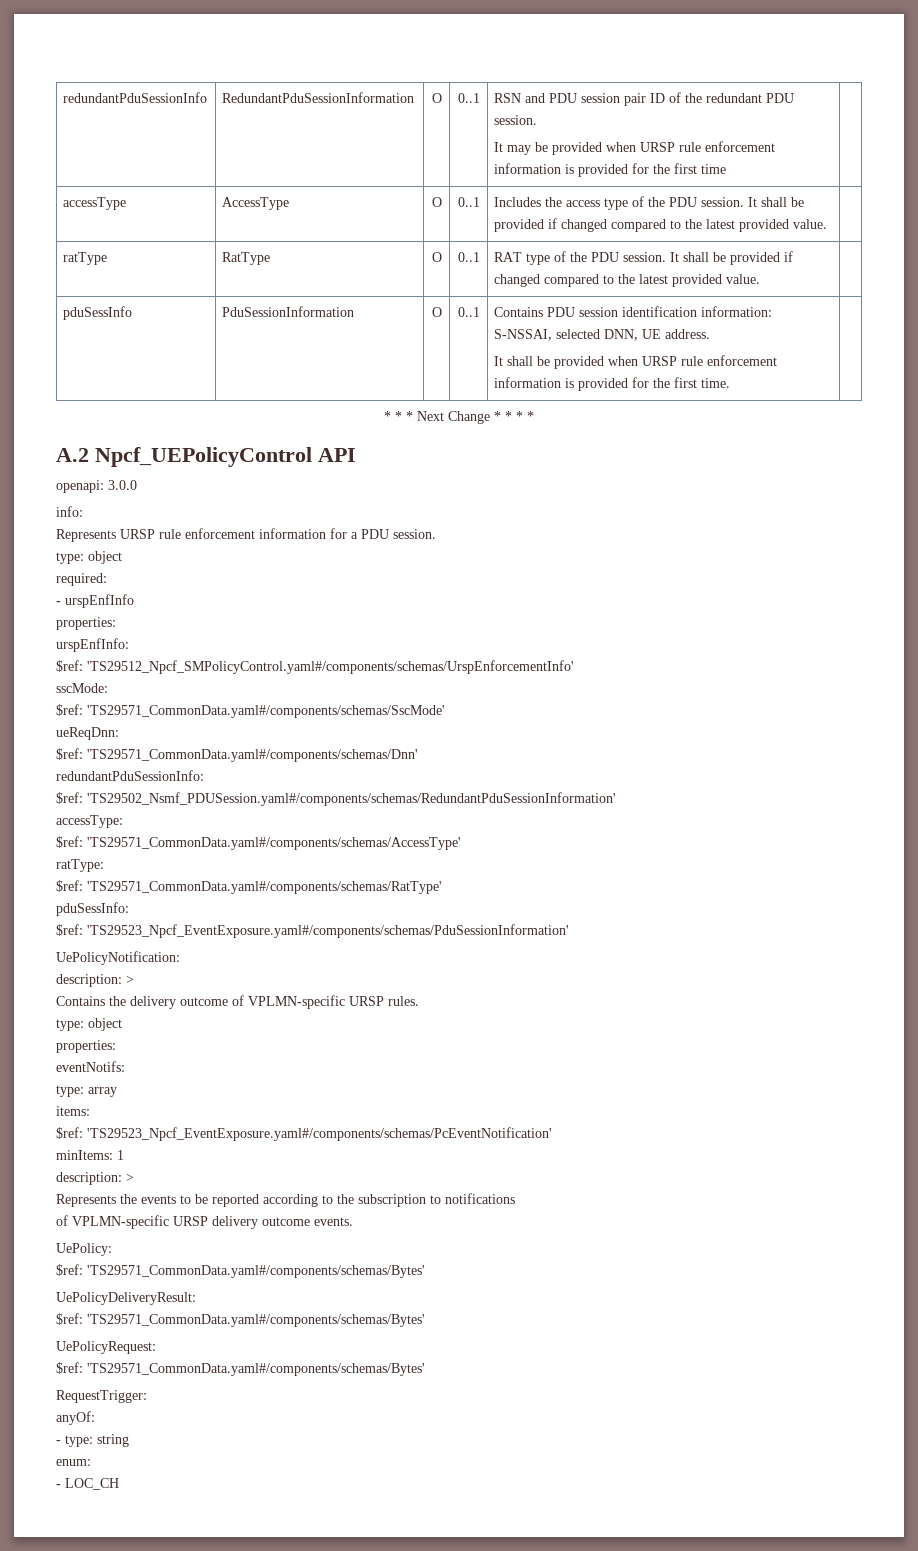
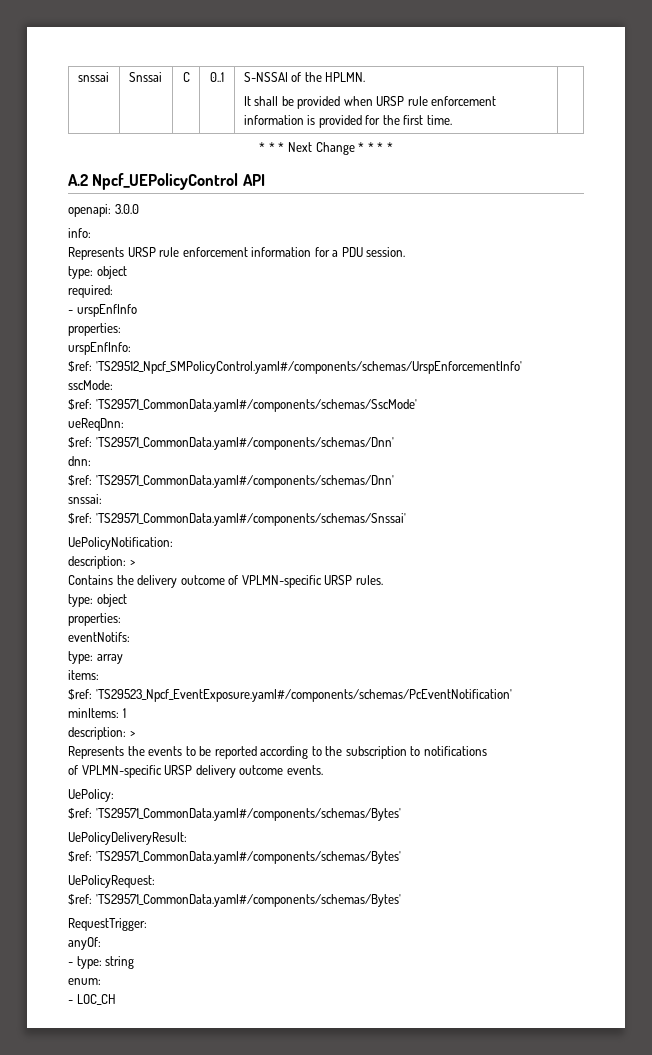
- redundantPduSessionInfo | RedundantPduSessionInformation | O | 0..1 | RSN and PDU session pair ID of the redundant PDU session.
- It may be provided when URSP rule enforcement information is provided for the first time |
- accessType | AccessType | O | 0..1 | Includes the access type of the PDU session. It shall be provided if changed compared to the latest provided value. |
- ratType | RatType | O | 0..1 | RAT type of the PDU session. It shall be provided if changed compared to the latest provided value. |
- pduSessInfo | PduSessionInformation | O | 0..1 | Contains PDU session identification information: S-NSSAI, selected DNN, UE address.
+ snssai | Snssai | C | 0..1 | S-NSSAI of the HPLMN.
- redundantPduSessionInfo:
- $ref: 'TS29502_Nsmf_PDUSession.yaml#/components/schemas/RedundantPduSessionInformation'
- accessType:
- $ref: 'TS29571_CommonData.yaml#/components/schemas/AccessType'
- ratType:
- $ref: 'TS29571_CommonData.yaml#/components/schemas/RatType'
- pduSessInfo:
- $ref: 'TS29523_Npcf_EventExposure.yaml#/components/schemas/PduSessionInformation'
+ dnn:
+ $ref: 'TS29571_CommonData.yaml#/components/schemas/Dnn'
+ snssai:
+ $ref: 'TS29571_CommonData.yaml#/components/schemas/Snssai'

